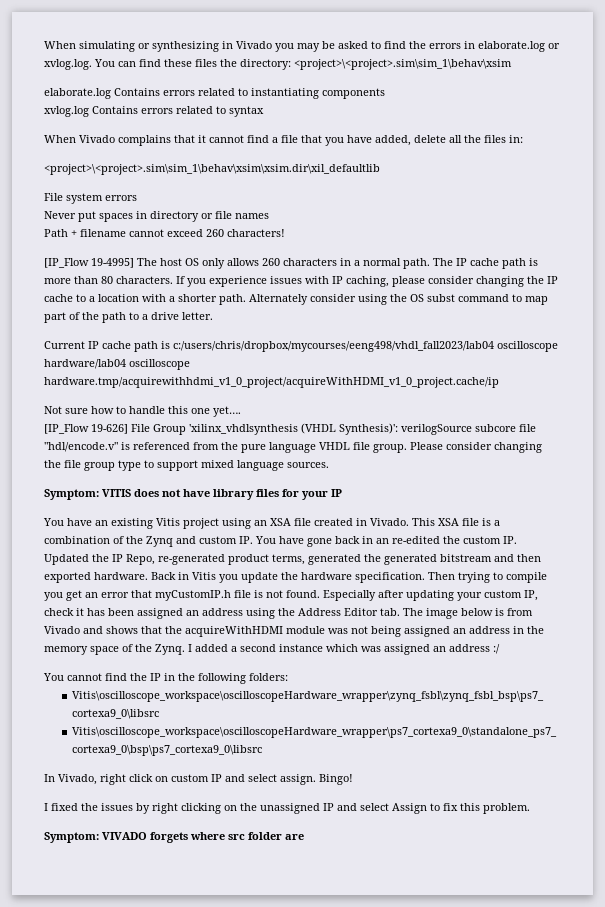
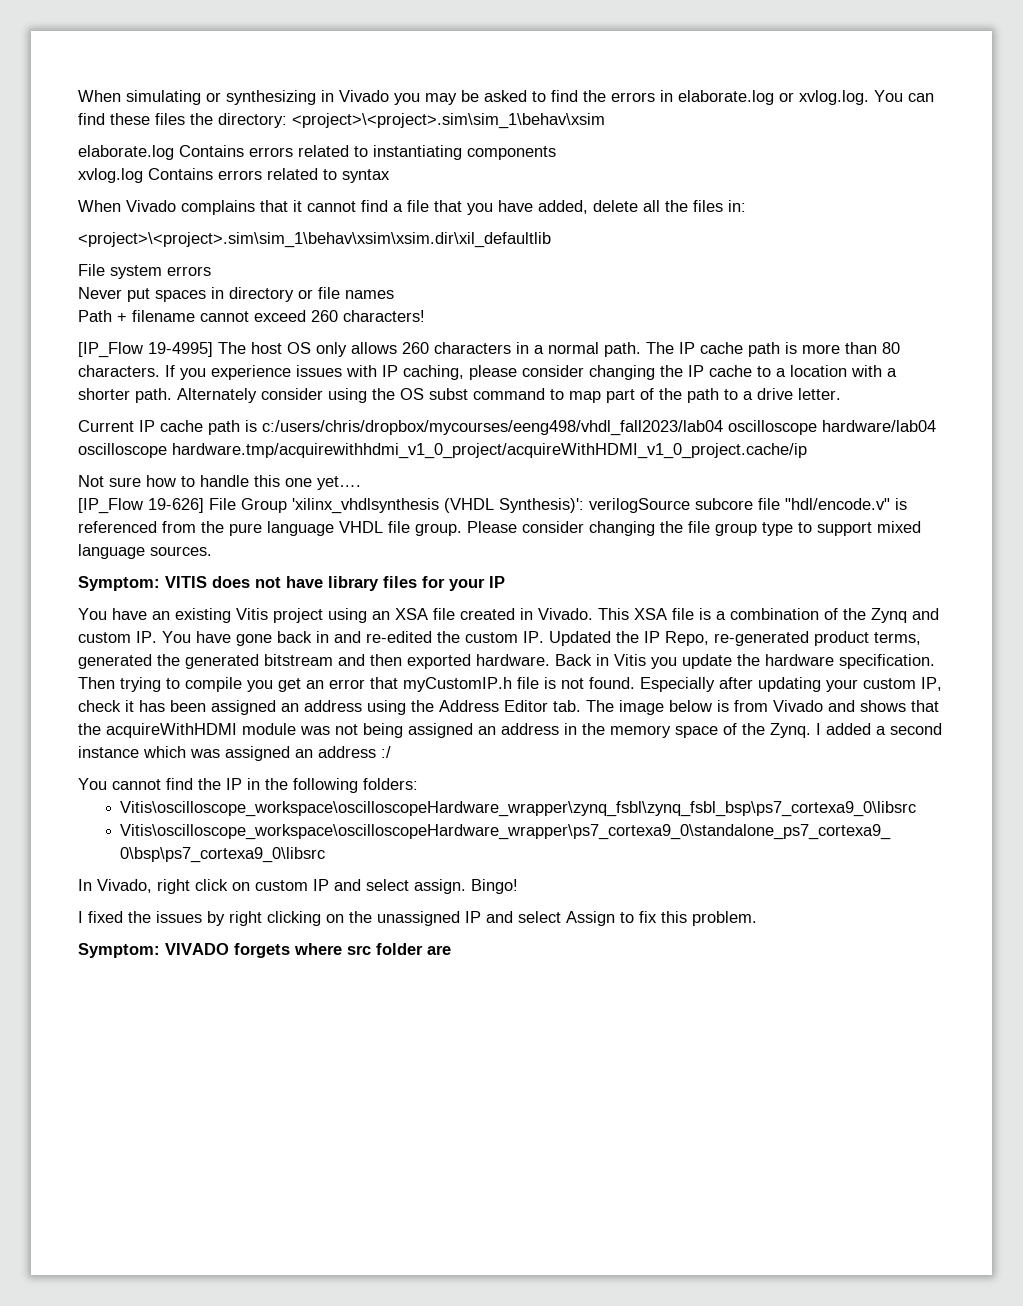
- This XSA file is a combination of the Zynq and custom IP. You have gone back in an re-edited the custom IP. Updated the IP Repo, re-generated product terms, generated the generated bitstream and then exported hardware.
+ This XSA file is a combination of the Zynq and custom IP. You have gone back in and re-edited the custom IP. Updated the IP Repo, re-generated product terms, generated the generated bitstream and then exported hardware.

